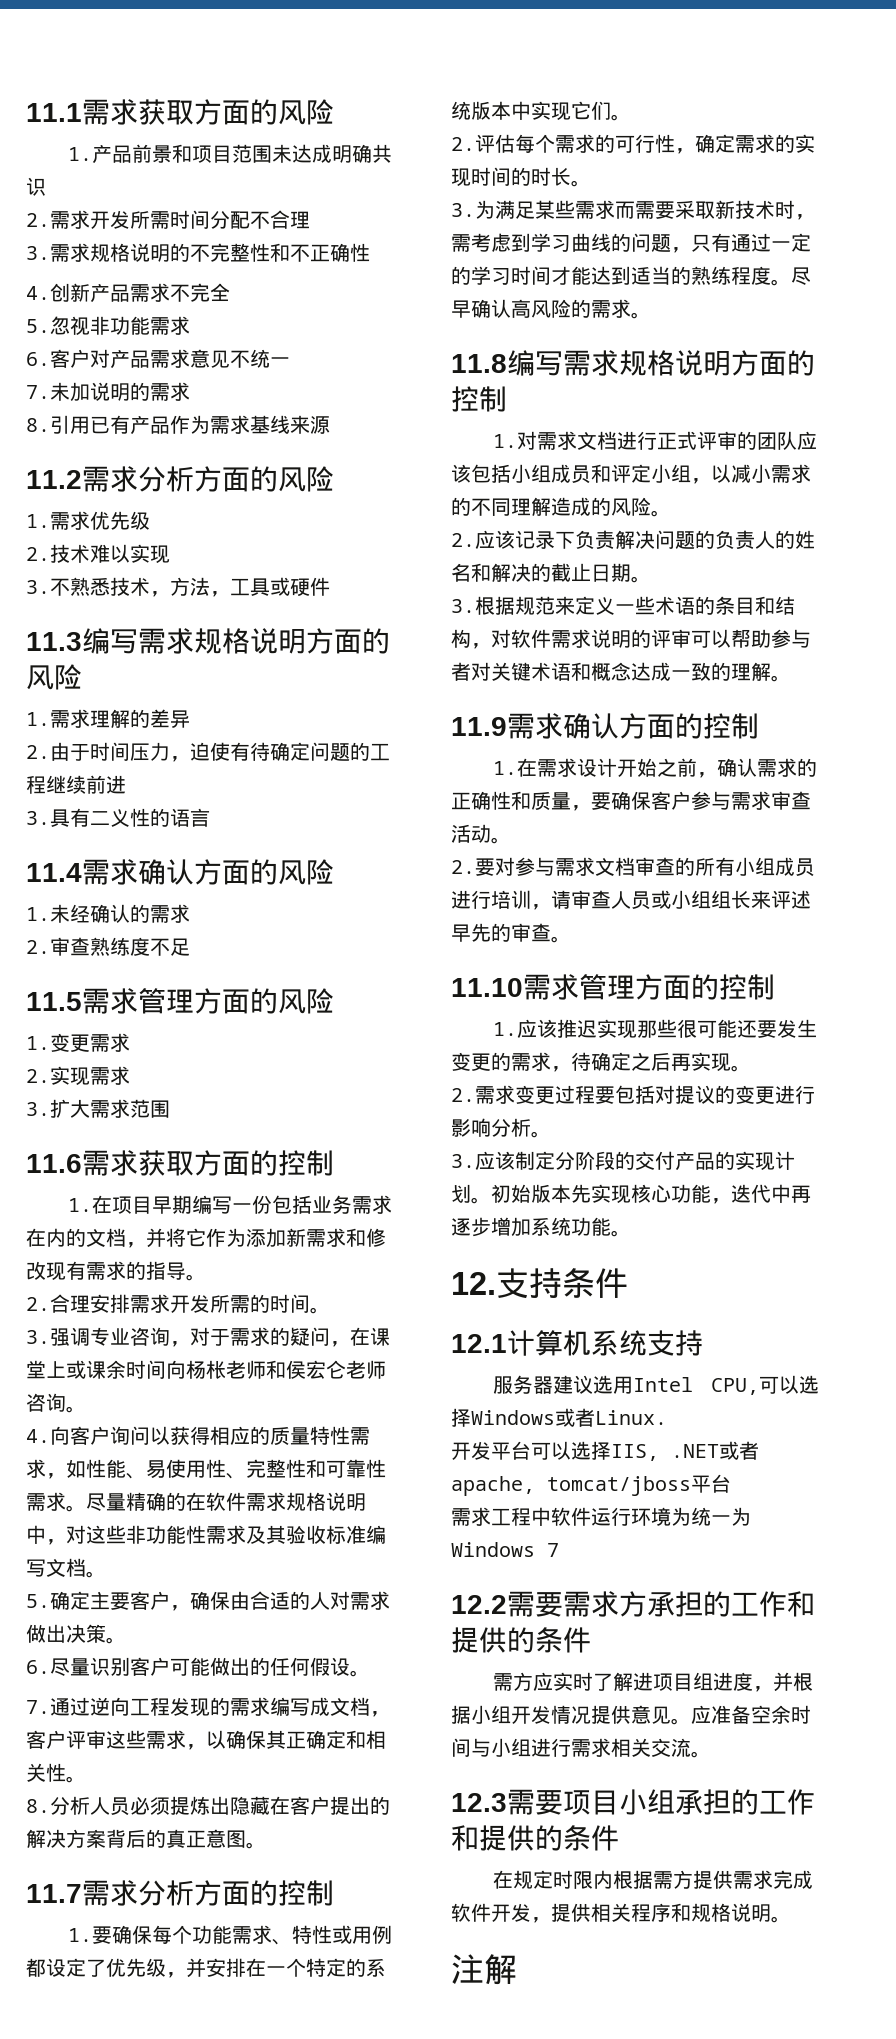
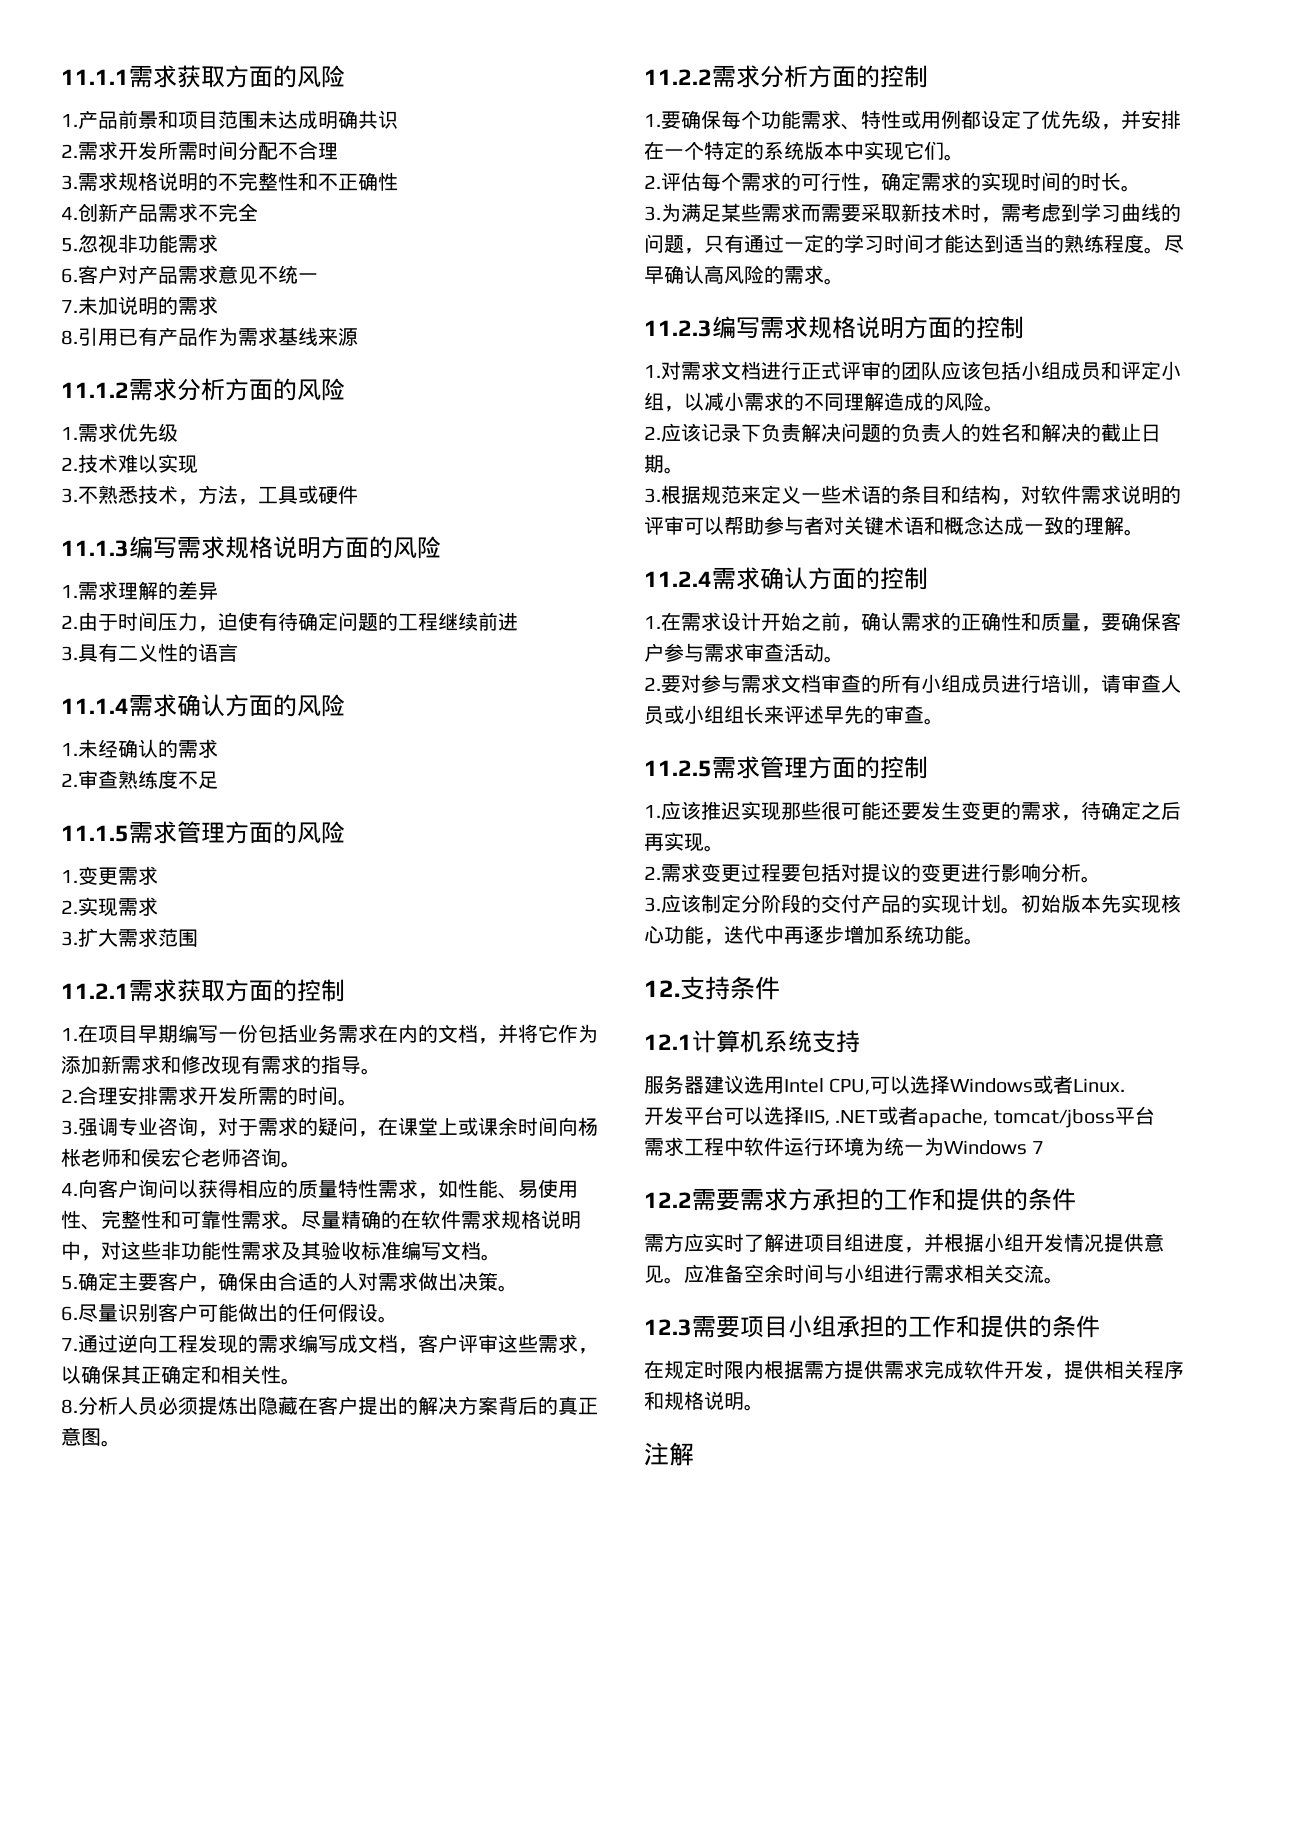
- 11.1需求获取方面的风险
+ 11.1.1需求获取方面的风险
- 11.2需求分析方面的风险
+ 11.1.2需求分析方面的风险
- 11.3编写需求规格说明方面的风险
+ 11.1.3编写需求规格说明方面的风险
- 11.4需求确认方面的风险
+ 11.1.4需求确认方面的风险
- 11.5需求管理方面的风险
+ 11.1.5需求管理方面的风险
- 11.6需求获取方面的控制
+ 11.2.1需求获取方面的控制
- 11.7需求分析方面的控制
+ 11.2.2需求分析方面的控制
- 11.8编写需求规格说明方面的控制
+ 11.2.3编写需求规格说明方面的控制
- 11.9需求确认方面的控制
+ 11.2.4需求确认方面的控制
- 11.10需求管理方面的控制
+ 11.2.5需求管理方面的控制

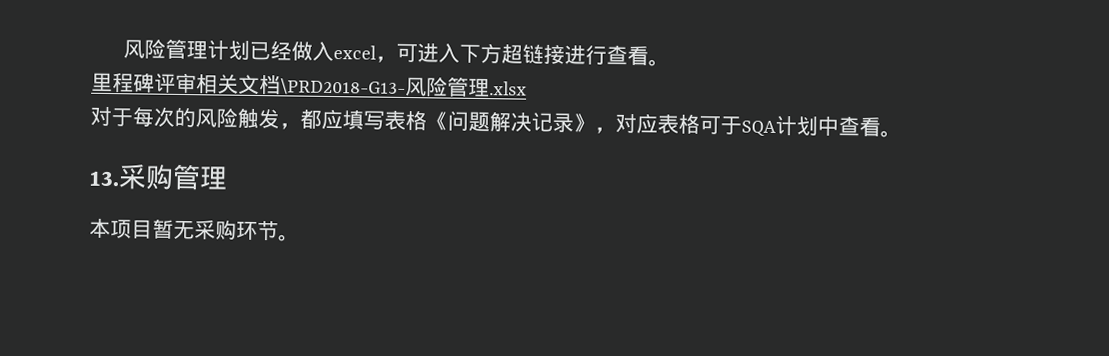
- 11.1.1需求获取方面的风险
- 1.产品前景和项目范围未达成明确共识
- 2.需求开发所需时间分配不合理
- 3.需求规格说明的不完整性和不正确性
- 4.创新产品需求不完全
- 5.忽视非功能需求
- 6.客户对产品需求意见不统一
- 7.未加说明的需求
- 8.引用已有产品作为需求基线来源
- 11.1.2需求分析方面的风险
- 1.需求优先级
- 2.技术难以实现
- 3.不熟悉技术，方法，工具或硬件
- 11.1.3编写需求规格说明方面的风险
- 1.需求理解的差异
- 2.由于时间压力，迫使有待确定问题的工程继续前进
- 3.具有二义性的语言
- 11.1.4需求确认方面的风险
- 1.未经确认的需求
- 2.审查熟练度不足
- 11.1.5需求管理方面的风险
- 1.变更需求
- 2.实现需求
- 3.扩大需求范围
- 11.2.1需求获取方面的控制
- 1.在项目早期编写一份包括业务需求在内的文档，并将它作为添加新需求和修改现有需求的指导。
- 2.合理安排需求开发所需的时间。
- 3.强调专业咨询，对于需求的疑问，在课堂上或课余时间向杨枨老师和侯宏仑老师咨询。
- 4.向客户询问以获得相应的质量特性需求，如性能、易使用性、完整性和可靠性需求。尽量精确的在软件需求规格说明中，对这些非功能性需求及其验收标准编写文档。
- 5.确定主要客户，确保由合适的人对需求做出决策。
- 6.尽量识别客户可能做出的任何假设。
- 7.通过逆向工程发现的需求编写成文档，客户评审这些需求，以确保其正确定和相关性。
- 8.分析人员必须提炼出隐藏在客户提出的解决方案背后的真正意图。
- 11.2.2需求分析方面的控制
- 1.要确保每个功能需求、特性或用例都设定了优先级，并安排在一个特定的系统版本中实现它们。
- 2.评估每个需求的可行性，确定需求的实现时间的时长。
- 3.为满足某些需求而需要采取新技术时，需考虑到学习曲线的问题，只有通过一定的学习时间才能达到适当的熟练程度。尽早确认高风险的需求。
- 11.2.3编写需求规格说明方面的控制
- 1.对需求文档进行正式评审的团队应该包括小组成员和评定小组，以减小需求的不同理解造成的风险。
- 2.应该记录下负责解决问题的负责人的姓名和解决的截止日期。
- 3.根据规范来定义一些术语的条目和结构，对软件需求说明的评审可以帮助参与者对关键术语和概念达成一致的理解。
- 11.2.4需求确认方面的控制
- 1.在需求设计开始之前，确认需求的正确性和质量，要确保客户参与需求审查活动。
- 2.要对参与需求文档审查的所有小组成员进行培训，请审查人员或小组组长来评述早先的审查。
- 11.2.5需求管理方面的控制
- 1.应该推迟实现那些很可能还要发生变更的需求，待确定之后再实现。
- 2.需求变更过程要包括对提议的变更进行影响分析。
- 3.应该制定分阶段的交付产品的实现计划。初始版本先实现核心功能，迭代中再逐步增加系统功能。
- 12.支持条件
- 12.1计算机系统支持
- 服务器建议选用Intel CPU,可以选择Windows或者Linux.
- 开发平台可以选择IIS, .NET或者apache, tomcat/jboss平台
- 需求工程中软件运行环境为统一为Windows 7
- 12.2需要需求方承担的工作和提供的条件
- 需方应实时了解进项目组进度，并根据小组开发情况提供意见。应准备空余时间与小组进行需求相关交流。
- 12.3需要项目小组承担的工作和提供的条件
- 在规定时限内根据需方提供需求完成软件开发，提供相关程序和规格说明。
- 注解
+ 风险管理计划已经做入excel，可进入下方超链接进行查看。
+ 里程碑评审相关文档\PRD2018-G13-风险管理.xlsx
+ 对于每次的风险触发，都应填写表格《问题解决记录》，对应表格可于SQA计划中查看。
+ 13.采购管理
+ 本项目暂无采购环节。

